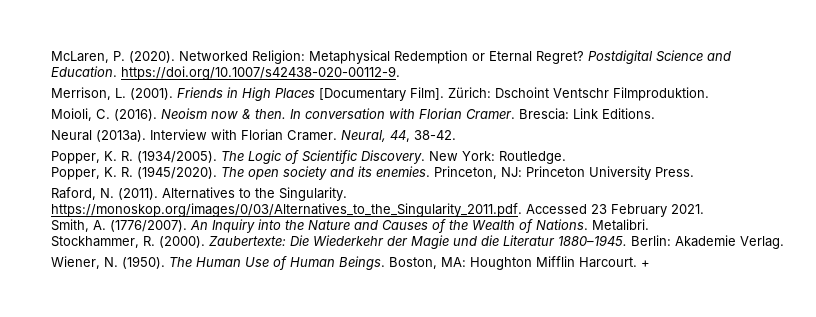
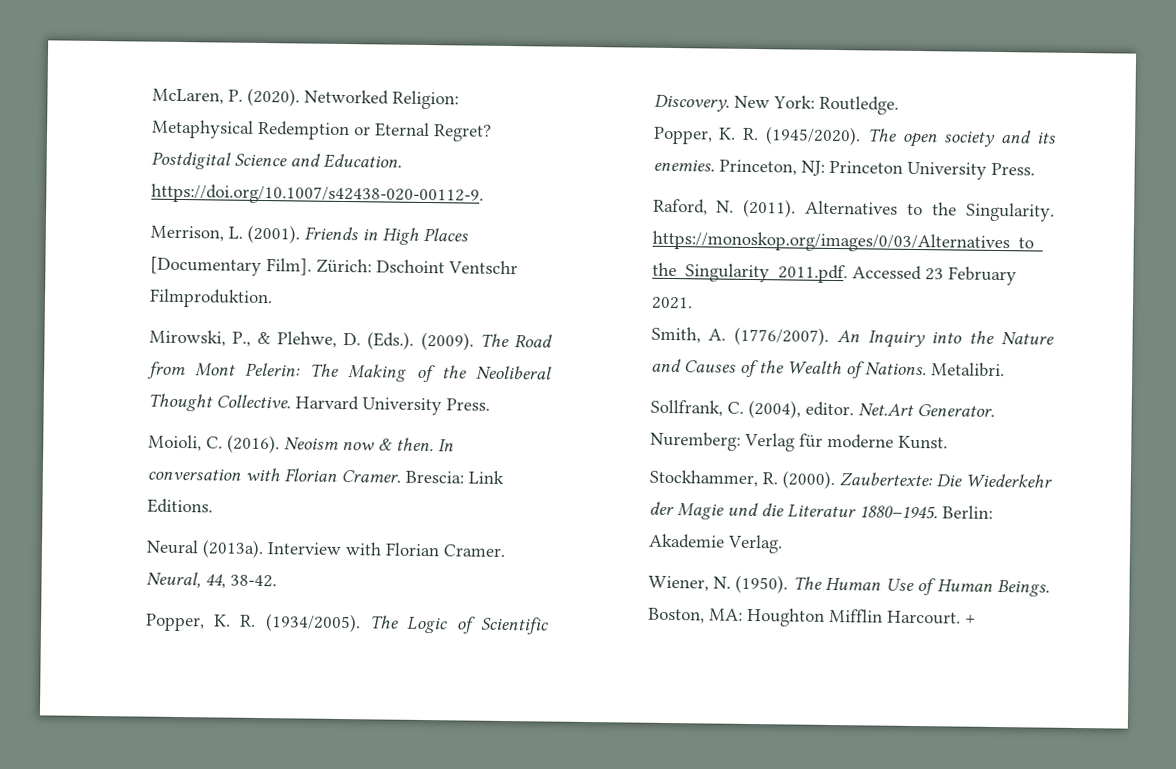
+ Mirowski, P., & Plehwe, D. (Eds.). (2009). The Road from Mont Pelerin: The Making of the Neoliberal Thought Collective. Harvard University Press.
+ Sollfrank, C. (2004), editor. Net.Art Generator. Nuremberg: Verlag für moderne Kunst.

